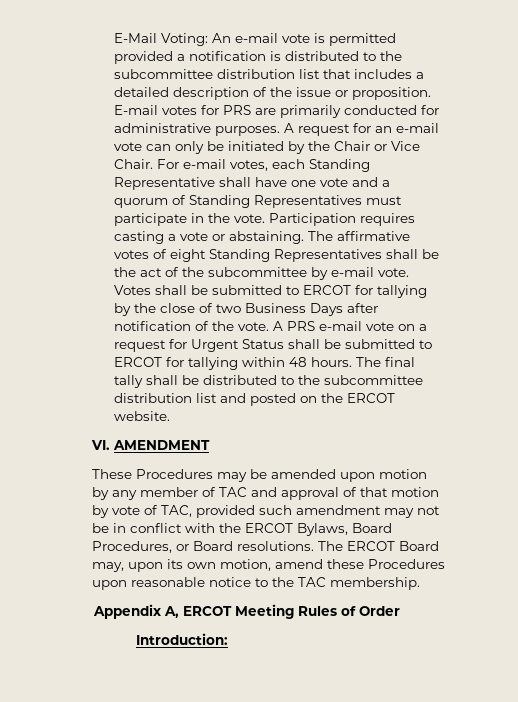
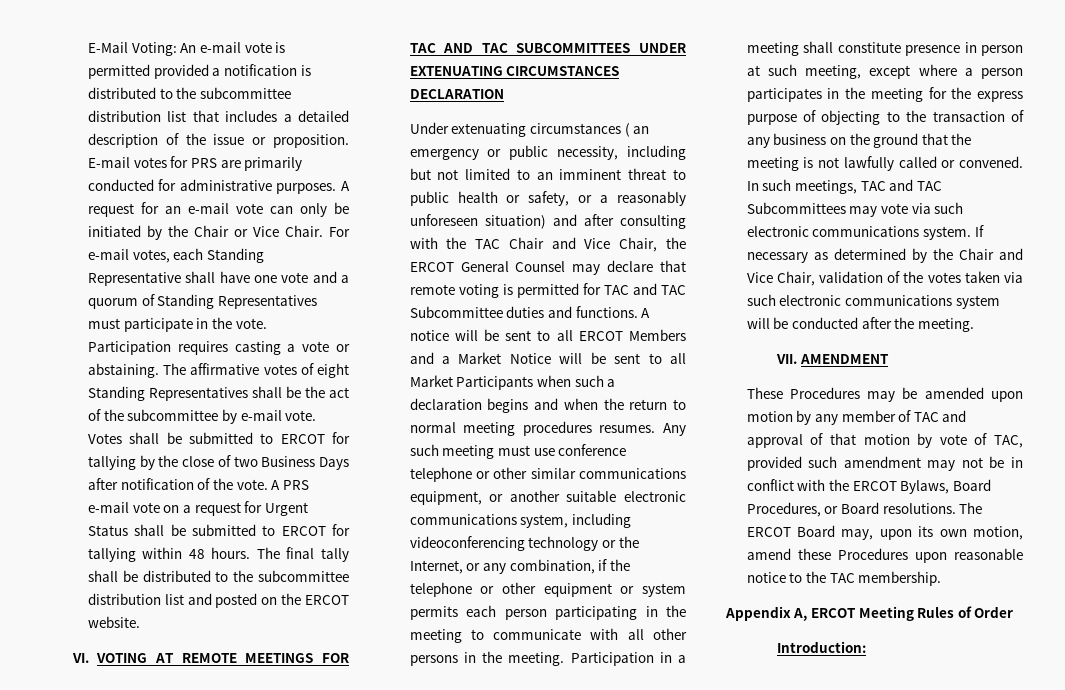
- VI. AMENDMENT
+ VI. VOTING AT REMOTE MEETINGS FOR TAC AND TAC SUBCOMMITTEES UNDER EXTENUATING CIRCUMSTANCES DECLARATION
+ Under extenuating circumstances ( an emergency or public necessity, including but not limited to an imminent threat to public health or safety, or a reasonably unforeseen situation) and after consulting with the TAC Chair and Vice Chair, the ERCOT General Counsel may declare that remote voting is permitted for TAC and TAC Subcommittee duties and functions. A notice will be sent to all ERCOT Members and a Market Notice will be sent to all Market Participants when such a declaration begins and when the return to normal meeting procedures resumes. Any such meeting must use conference telephone or other similar communications equipment, or another suitable electronic communications system, including videoconferencing technology or the Internet, or any combination, if the telephone or other equipment or system permits each person participating in the meeting to communicate with all other persons in the meeting. Participation in a meeting shall constitute presence in person at such meeting, except where a person participates in the meeting for the express purpose of objecting to the transaction of any business on the ground that the meeting is not lawfully called or convened. In such meetings, TAC and TAC Subcommittees may vote via such electronic communications system. If necessary as determined by the Chair and Vice Chair, validation of the votes taken via such electronic communications system will be conducted after the meeting.
+ VII. AMENDMENT

